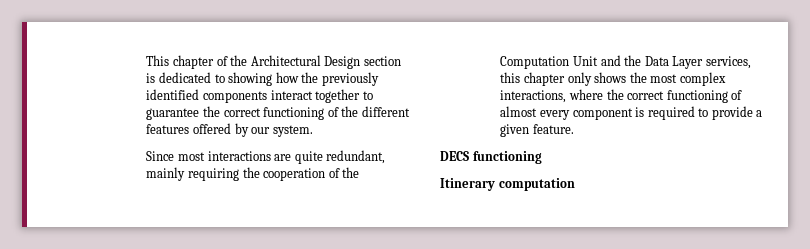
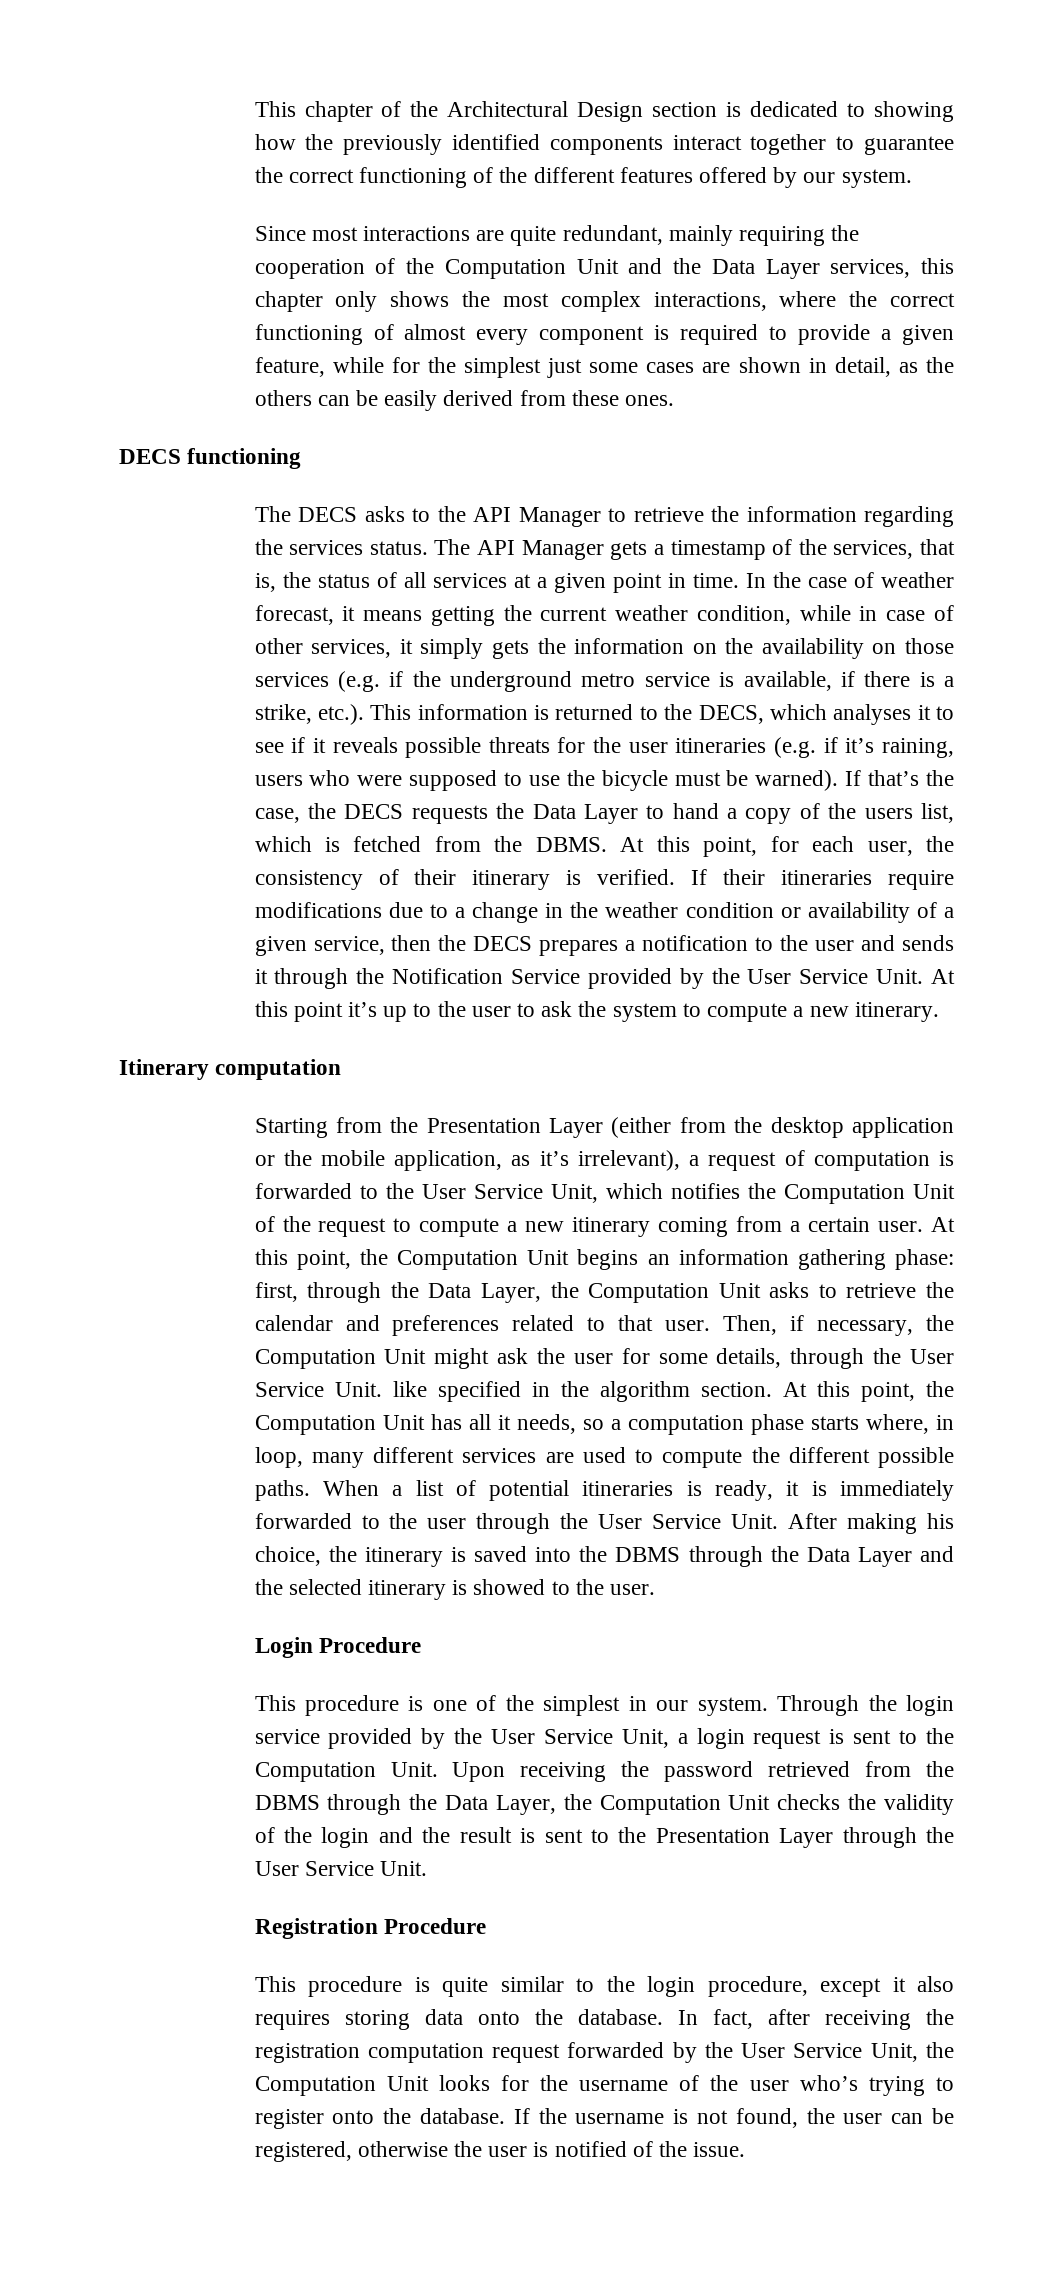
- Since most interactions are quite redundant, mainly requiring the cooperation of the Computation Unit and the Data Layer services, this chapter only shows the most complex interactions, where the correct functioning of almost every component is required to provide a given feature.
+ Since most interactions are quite redundant, mainly requiring the cooperation of the Computation Unit and the Data Layer services, this chapter only shows the most complex interactions, where the correct functioning of almost every component is required to provide a given feature, while for the simplest just some cases are shown in detail, as the others can be easily derived from these ones.
  DECS functioning
+ The DECS asks to the API Manager to retrieve the information regarding the services status. The API Manager gets a timestamp of the services, that is, the status of all services at a given point in time. In the case of weather forecast, it means getting the current weather condition, while in case of other services, it simply gets the information on the availability on those services (e.g. if the underground metro service is available, if there is a strike, etc.). This information is returned to the DECS, which analyses it to see if it reveals possible threats for the user itineraries (e.g. if it’s raining, users who were supposed to use the bicycle must be warned). If that’s the case, the DECS requests the Data Layer to hand a copy of the users list, which is fetched from the DBMS. At this point, for each user, the consistency of their itinerary is verified. If their itineraries require modifications due to a change in the weather condition or availability of a given service, then the DECS prepares a notification to the user and sends it through the Notification Service provided by the User Service Unit. At this point it’s up to the user to ask the system to compute a new itinerary.
  Itinerary computation
+ Starting from the Presentation Layer (either from the desktop application or the mobile application, as it’s irrelevant), a request of computation is forwarded to the User Service Unit, which notifies the Computation Unit of the request to compute a new itinerary coming from a certain user. At this point, the Computation Unit begins an information gathering phase: first, through the Data Layer, the Computation Unit asks to retrieve the calendar and preferences related to that user. Then, if necessary, the Computation Unit might ask the user for some details, through the User Service Unit. like specified in the algorithm section. At this point, the Computation Unit has all it needs, so a computation phase starts where, in loop, many different services are used to compute the different possible paths. When a list of potential itineraries is ready, it is immediately forwarded to the user through the User Service Unit. After making his choice, the itinerary is saved into the DBMS through the Data Layer and the selected itinerary is showed to the user.
+ Login Procedure
+ This procedure is one of the simplest in our system. Through the login service provided by the User Service Unit, a login request is sent to the Computation Unit. Upon receiving the password retrieved from the DBMS through the Data Layer, the Computation Unit checks the validity of the login and the result is sent to the Presentation Layer through the User Service Unit.
+ Registration Procedure
+ This procedure is quite similar to the login procedure, except it also requires storing data onto the database. In fact, after receiving the registration computation request forwarded by the User Service Unit, the Computation Unit looks for the username of the user who’s trying to register onto the database. If the username is not found, the user can be registered, otherwise the user is notified of the issue.

